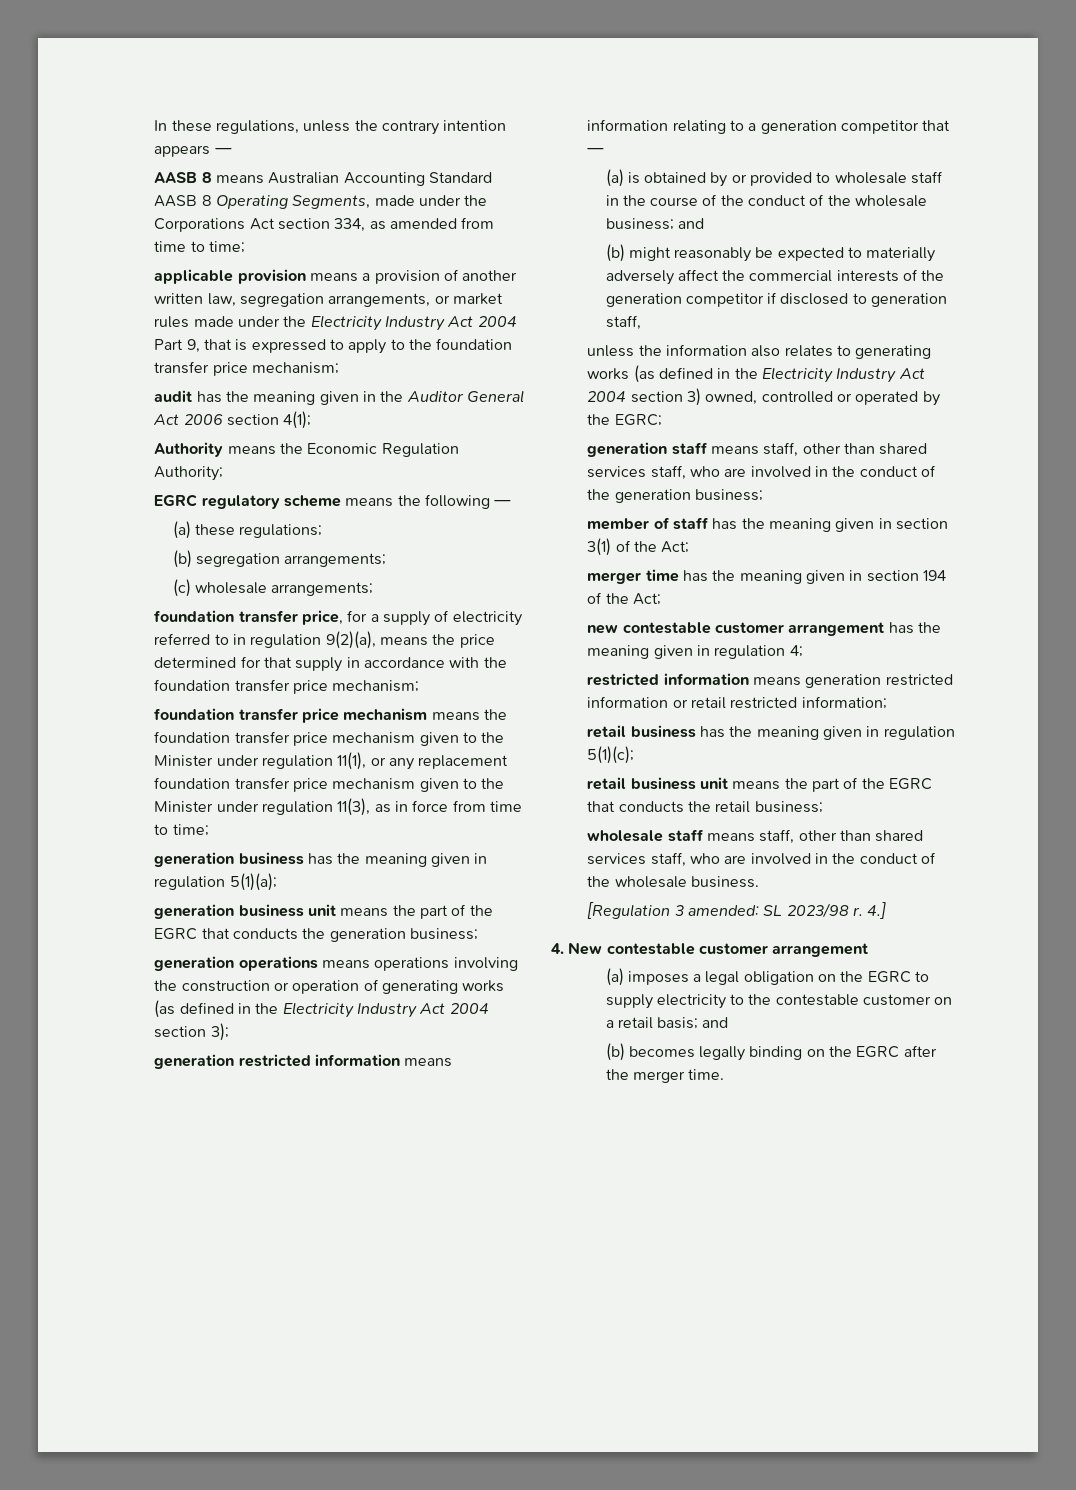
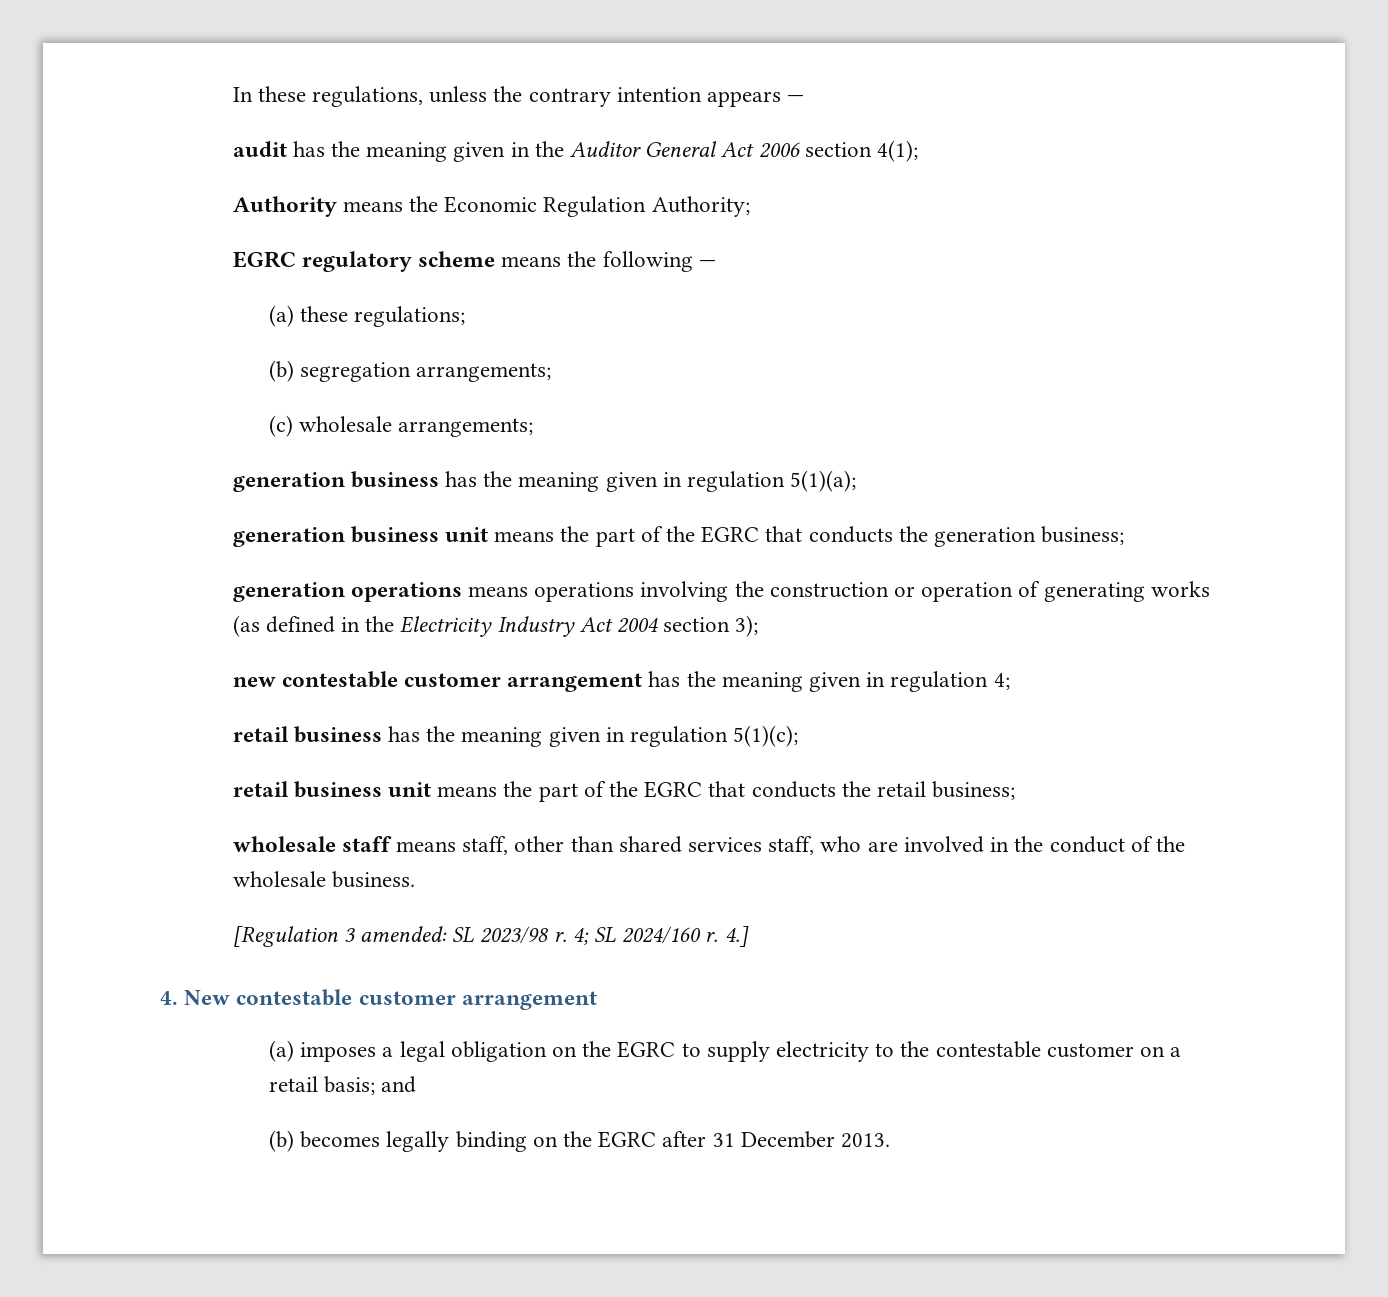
- AASB 8 means Australian Accounting Standard AASB 8 Operating Segments, made under the Corporations Act section 334, as amended from time to time;
- applicable provision means a provision of another written law, segregation arrangements, or market rules made under the Electricity Industry Act 2004 Part 9, that is expressed to apply to the foundation transfer price mechanism;
- foundation transfer price, for a supply of electricity referred to in regulation 9(2)(a), means the price determined for that supply in accordance with the foundation transfer price mechanism;
- foundation transfer price mechanism means the foundation transfer price mechanism given to the Minister under regulation 11(1), or any replacement foundation transfer price mechanism given to the Minister under regulation 11(3), as in force from time to time;
- generation restricted information means information relating to a generation competitor that —
- (a) is obtained by or provided to wholesale staff in the course of the conduct of the wholesale business; and
- (b) might reasonably be expected to materially adversely affect the commercial interests of the generation competitor if disclosed to generation staff,
- unless the information also relates to generating works (as defined in the Electricity Industry Act 2004 section 3) owned, controlled or operated by the EGRC;
- generation staff means staff, other than shared services staff, who are involved in the conduct of the generation business;
- member of staff has the meaning given in section 3(1) of the Act;
- merger time has the meaning given in section 194 of the Act;
- restricted information means generation restricted information or retail restricted information;
+ 4; SL 2024/160 r.
- (b) becomes legally binding on the EGRC after the merger time.
+ (b) becomes legally binding on the EGRC after 31 December 2013.

